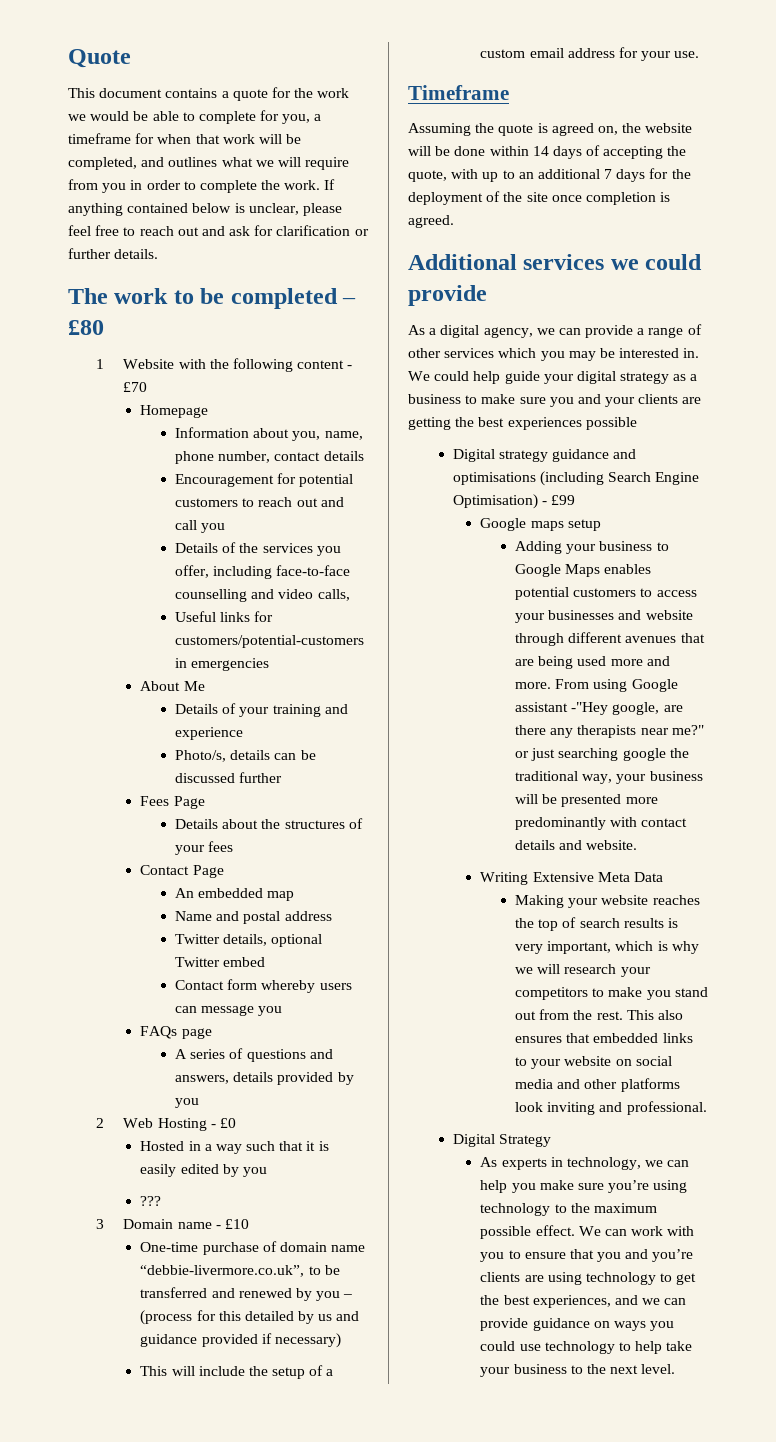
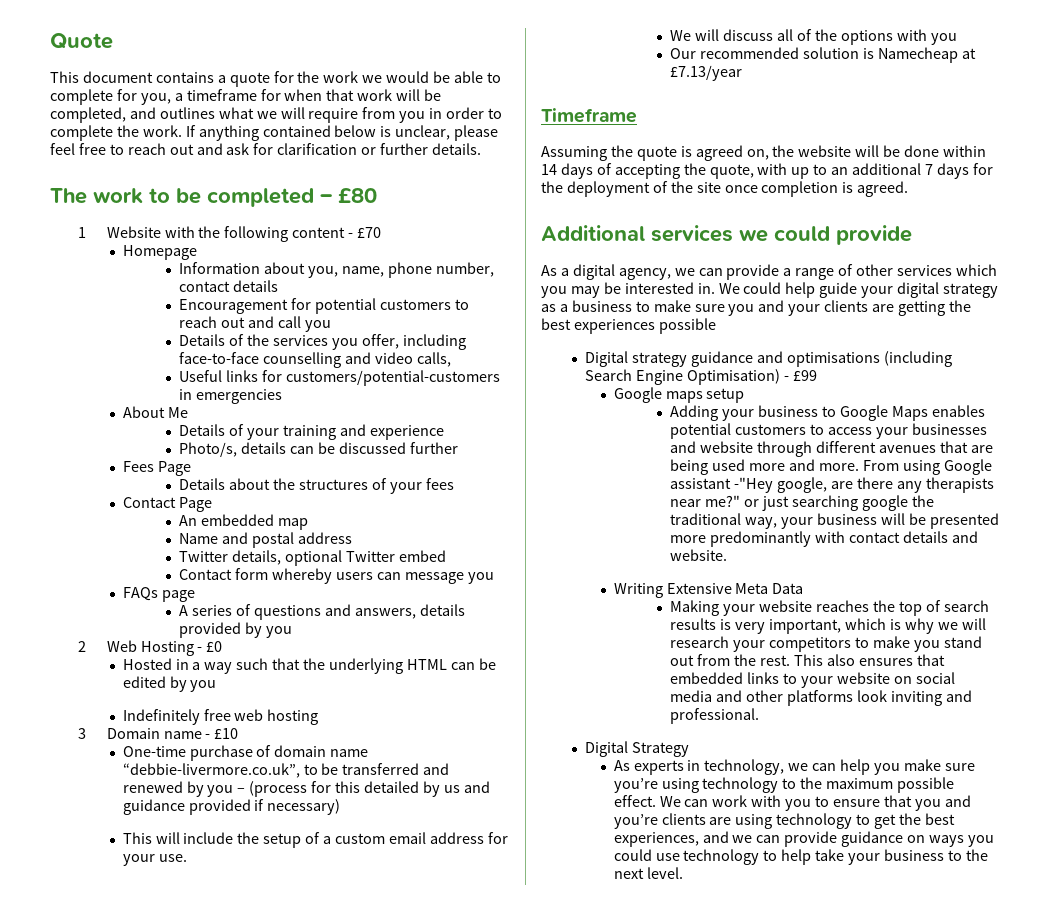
- Hosted in a way such that it is easily edited by you
+ Hosted in a way such that the underlying HTML can be edited by you
- ???
+ Indefinitely free web hosting
+ We will discuss all of the options with you
+ Our recommended solution is Namecheap at £7.13/year

